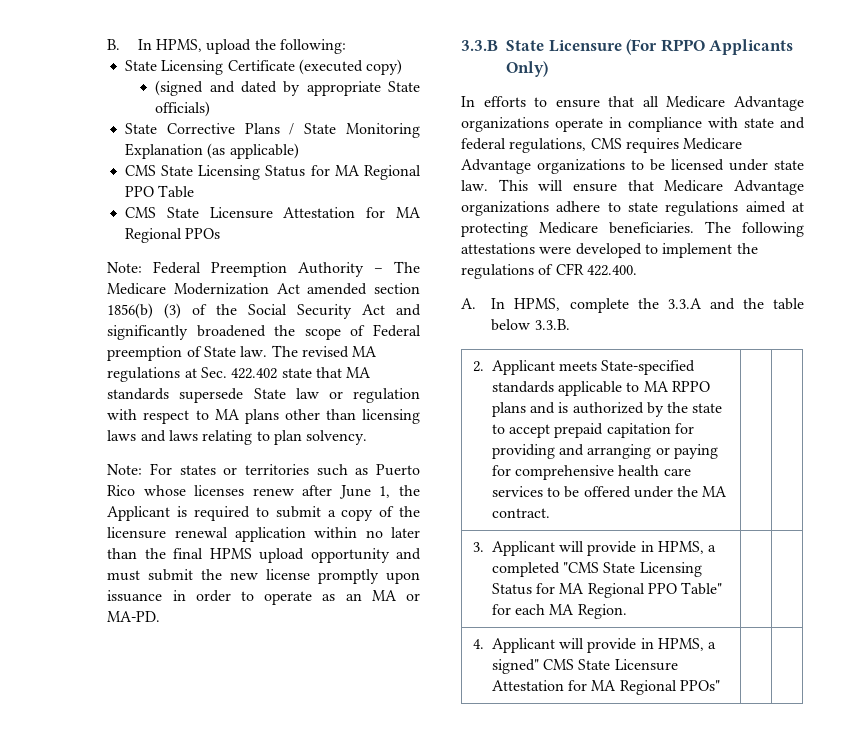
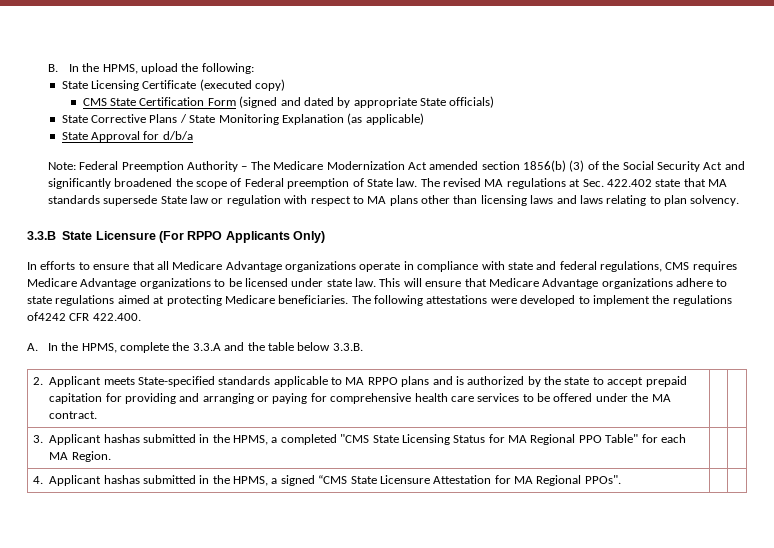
- B. In HPMS, upload the following:
+ B. In the HPMS, upload the following:
- (signed and dated by appropriate State officials)
+ CMS State Certification Form (signed and dated by appropriate State officials)
- CMS State Licensing Status for MA Regional PPO Table
- CMS State Licensure Attestation for MA Regional PPOs
+ State Approval for d/b/a
- Note: For states or territories such as Puerto Rico whose licenses renew after June 1, the Applicant is required to submit a copy of the licensure renewal application within no later than the final HPMS upload opportunity and must submit the new license promptly upon issuance in order to operate as an MA or MA-PD.
- The following attestations were developed to implement the regulations of CFR 422.400.
+ The following attestations were developed to implement the regulations of4242 CFR 422.400.
- A. In HPMS, complete the 3.3.A and the table below 3.3.B.
+ A. In the HPMS, complete the 3.3.A and the table below 3.3.B.
- 3. Applicant will provide in HPMS, a completed "CMS State Licensing Status for MA Regional PPO Table" for each MA Region. | |
+ 3. Applicant hashas submitted in the HPMS, a completed "CMS State Licensing Status for MA Regional PPO Table" for each MA Region. | |
- 4. Applicant will provide in HPMS, a signed" CMS State Licensure Attestation for MA Regional PPOs" | |
+ 4. Applicant hashas submitted in the HPMS, a signed “CMS State Licensure Attestation for MA Regional PPOs". | |

